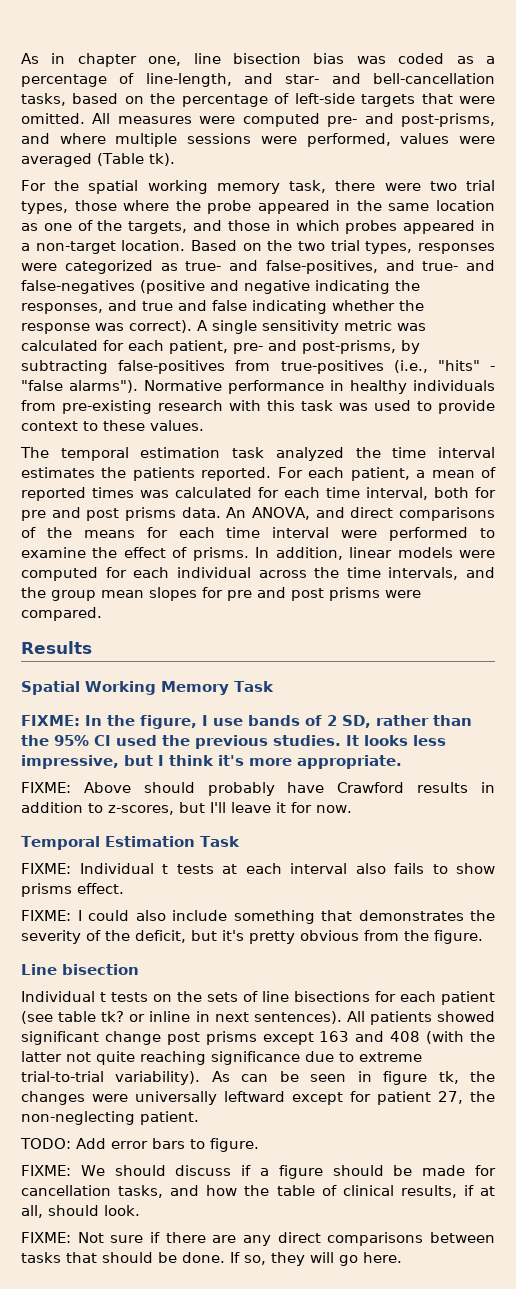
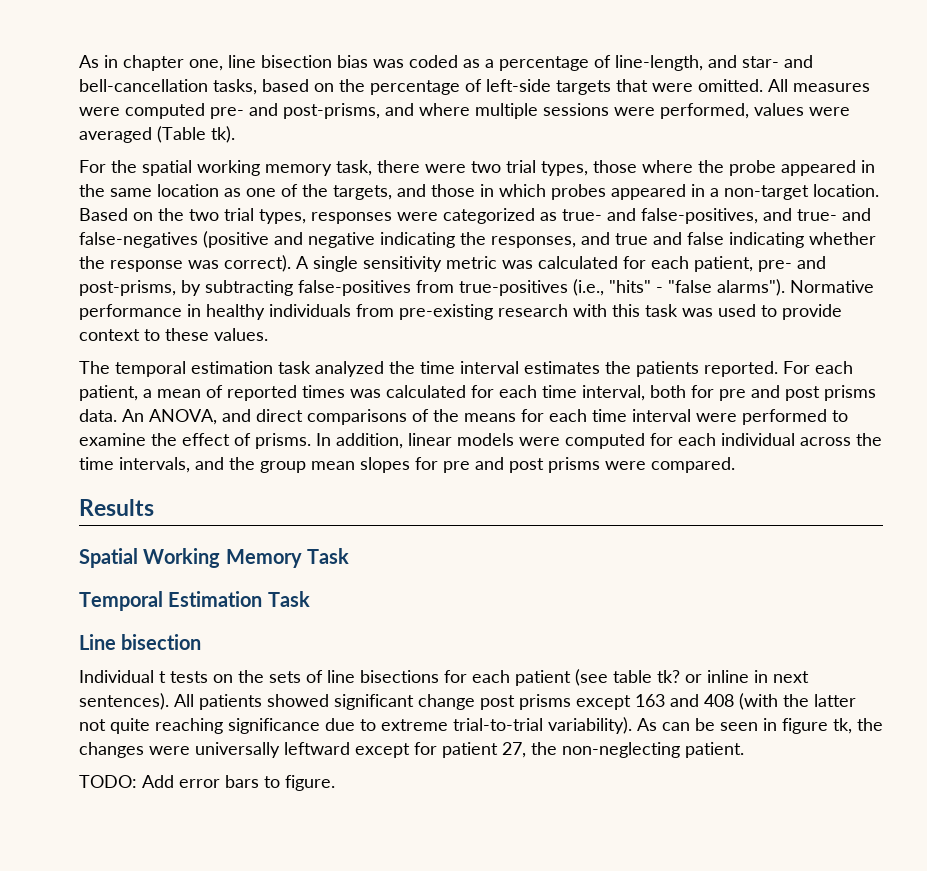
- FIXME: In the figure, I use bands of 2 SD, rather than the 95% CI used the previous studies. It looks less impressive, but I think it's more appropriate.
- FIXME: Above should probably have Crawford results in addition to z-scores, but I'll leave it for now.
  Temporal Estimation Task
- FIXME: Individual t tests at each interval also fails to show prisms effect.
- FIXME: I could also include something that demonstrates the severity of the deficit, but it's pretty obvious from the figure.
- FIXME: We should discuss if a figure should be made for cancellation tasks, and how the table of clinical results, if at all, should look.
- FIXME: Not sure if there are any direct comparisons between tasks that should be done. If so, they will go here.

